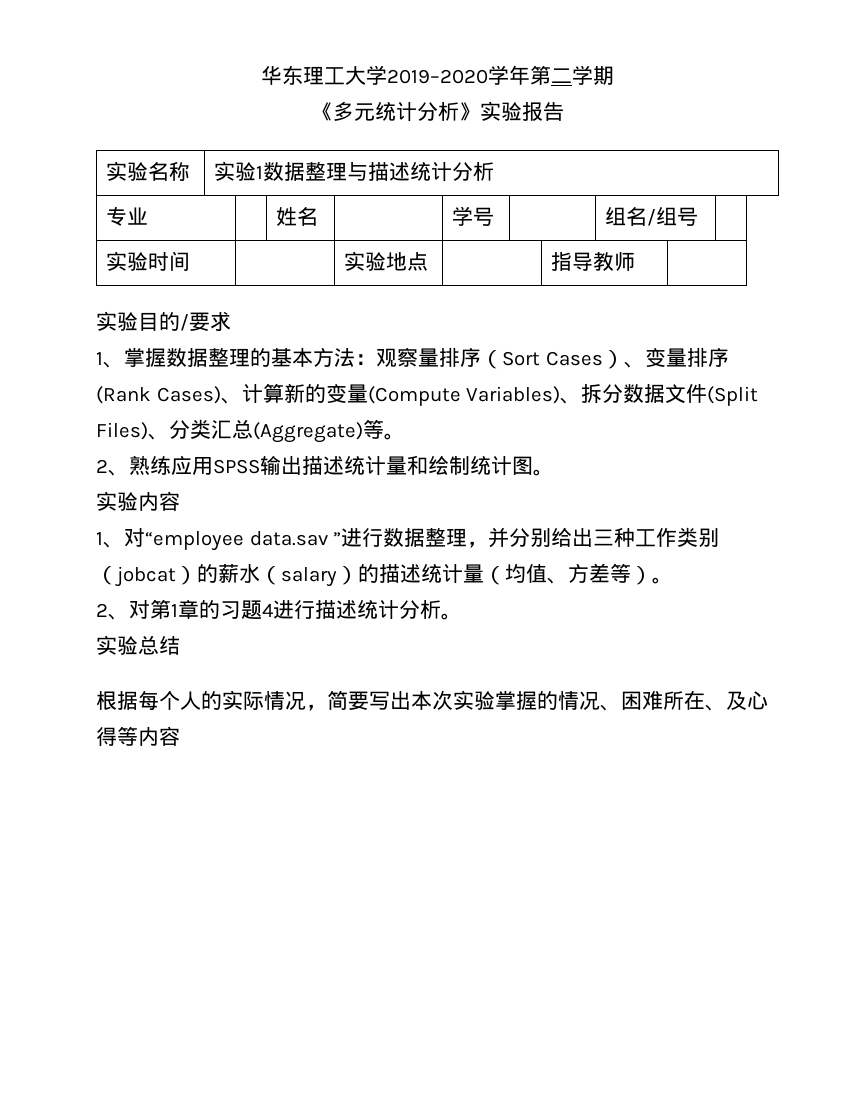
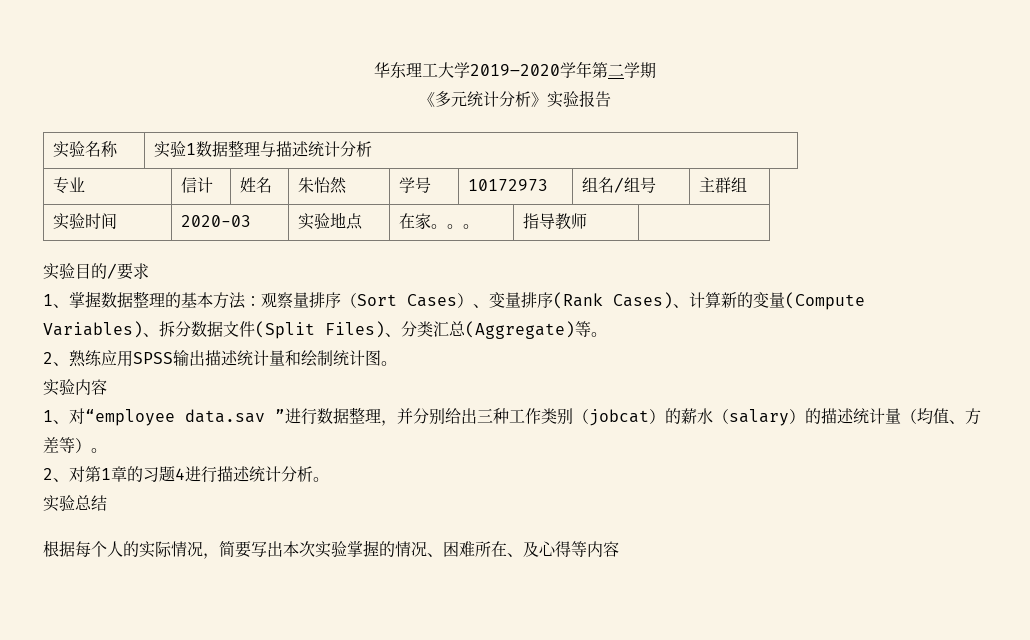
- 专业 | | 姓名 | | 学号 | | 组名/组号 |
+ 专业 | 信计 | 姓名 | 朱怡然 | 学号 | 10172973 | 组名/组号 | 主群组
- 实验时间 | | 实验地点 | | 指导教师 |
+ 实验时间 | 2020-03 | 实验地点 | 在家。。。 | 指导教师 |

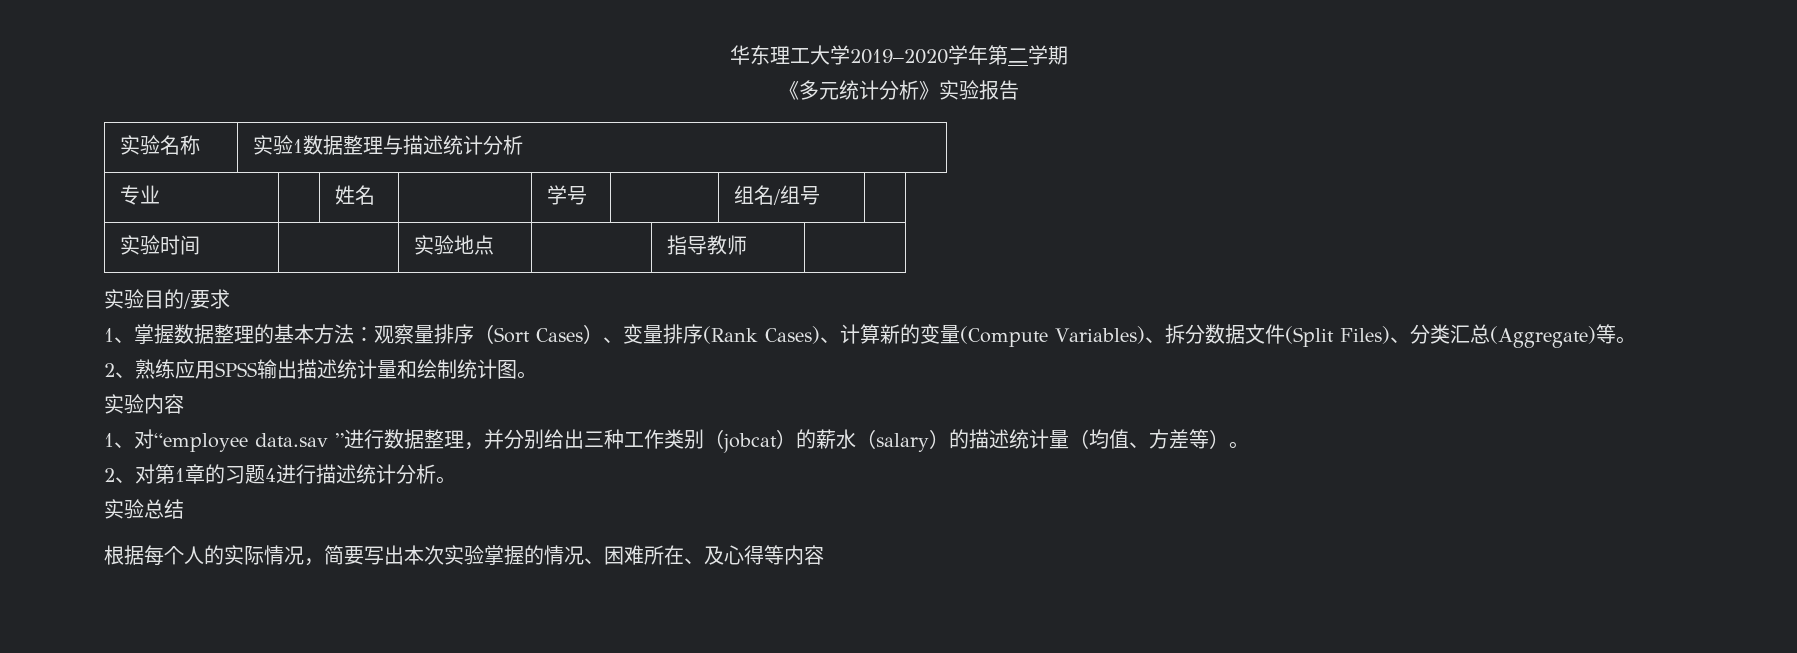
- 专业 | 信计 | 姓名 | 朱怡然 | 学号 | 10172973 | 组名/组号 | 主群组
+ 专业 | | 姓名 | | 学号 | | 组名/组号 |
- 实验时间 | 2020-03 | 实验地点 | 在家。。。 | 指导教师 |
+ 实验时间 | | 实验地点 | | 指导教师 |

